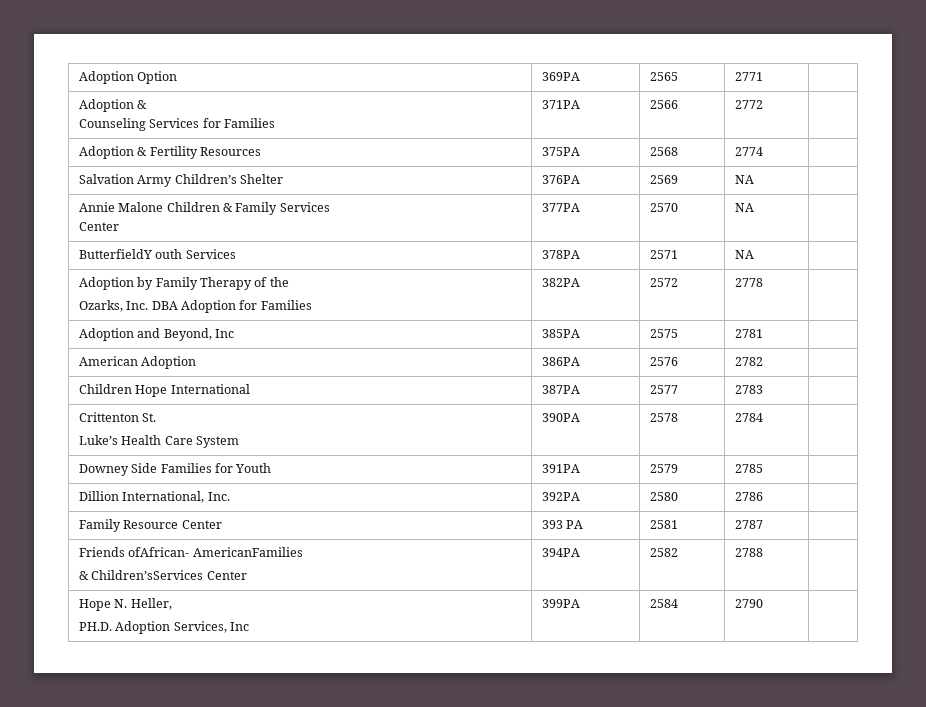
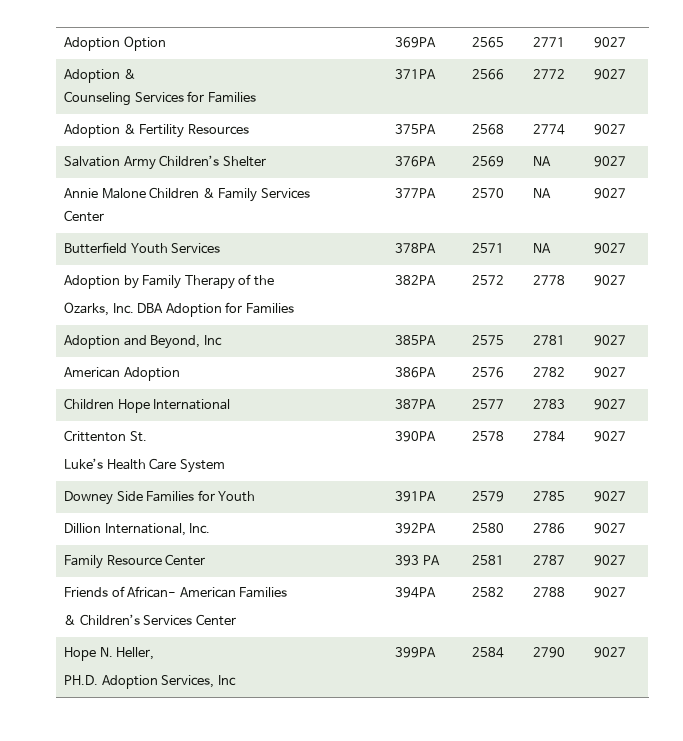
- Adoption Option | 369PA | 2565 | 2771 |
+ Adoption Option | 369PA | 2565 | 2771 | 9027
  Adoption &
- Counseling Services for Families | 371PA | 2566 | 2772 |
+ Counseling Services for Families | 371PA | 2566 | 2772 | 9027
- Adoption & Fertility Resources | 375PA | 2568 | 2774 |
+ Adoption & Fertility Resources | 375PA | 2568 | 2774 | 9027
- Salvation Army Children’s Shelter | 376PA | 2569 | NA |
+ Salvation Army Children’s Shelter | 376PA | 2569 | NA | 9027
  Annie Malone Children & Family Services
- Center | 377PA | 2570 | NA |
- ButterfieldY outh Services | 378PA | 2571 | NA |
+ Center | 377PA | 2570 | NA | 9027
+ Butterfield Youth Services | 378PA | 2571 | NA | 9027
  Adoption by Family Therapy of the
- Ozarks, Inc. DBA Adoption for Families | 382PA | 2572 | 2778 |
+ Ozarks, Inc. DBA Adoption for Families | 382PA | 2572 | 2778 | 9027
- Adoption and Beyond, Inc | 385PA | 2575 | 2781 |
+ Adoption and Beyond, Inc | 385PA | 2575 | 2781 | 9027
- American Adoption | 386PA | 2576 | 2782 |
+ American Adoption | 386PA | 2576 | 2782 | 9027
- Children Hope International | 387PA | 2577 | 2783 |
+ Children Hope International | 387PA | 2577 | 2783 | 9027
  Crittenton St.
- Luke’s Health Care System | 390PA | 2578 | 2784 |
+ Luke’s Health Care System | 390PA | 2578 | 2784 | 9027
- Downey Side Families for Youth | 391PA | 2579 | 2785 |
+ Downey Side Families for Youth | 391PA | 2579 | 2785 | 9027
- Dillion International, Inc. | 392PA | 2580 | 2786 |
+ Dillion International, Inc. | 392PA | 2580 | 2786 | 9027
- Family Resource Center | 393 PA | 2581 | 2787 |
+ Family Resource Center | 393 PA | 2581 | 2787 | 9027
- Friends ofAfrican- AmericanFamilies
- & Children’sServices Center | 394PA | 2582 | 2788 |
+ Friends of African- American Families
+ & Children’s Services Center | 394PA | 2582 | 2788 | 9027
  Hope N. Heller,
- PH.D. Adoption Services, Inc | 399PA | 2584 | 2790 |
+ PH.D. Adoption Services, Inc | 399PA | 2584 | 2790 | 9027

